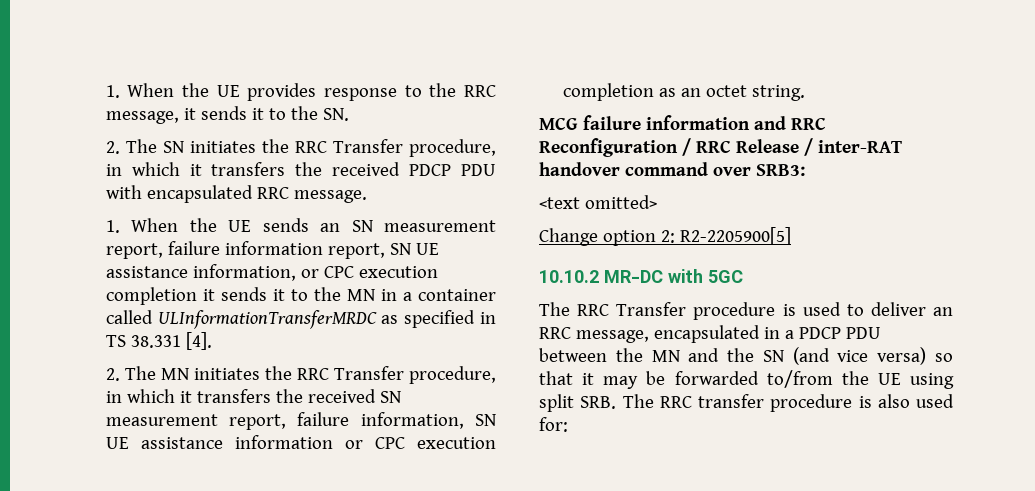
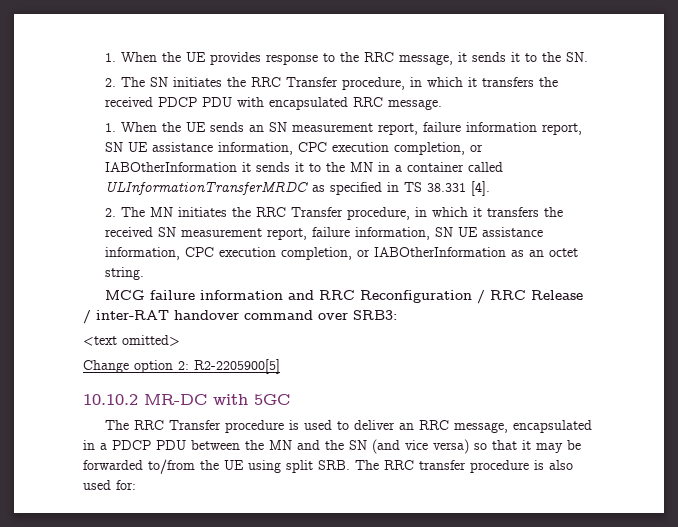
- 1. When the UE sends an SN measurement report, failure information report, SN UE assistance information, or CPC execution completion it sends it to the MN in a container called ULInformationTransferMRDC as specified in TS 38.331 [4].
+ 1. When the UE sends an SN measurement report, failure information report, SN UE assistance information, CPC execution completion, or IABOtherInformation it sends it to the MN in a container called ULInformationTransferMRDC as specified in TS 38.331 [4].
- 2. The MN initiates the RRC Transfer procedure, in which it transfers the received SN measurement report, failure information, SN UE assistance information or CPC execution completion as an octet string.
+ 2. The MN initiates the RRC Transfer procedure, in which it transfers the received SN measurement report, failure information, SN UE assistance information, CPC execution completion, or IABOtherInformation as an octet string.

